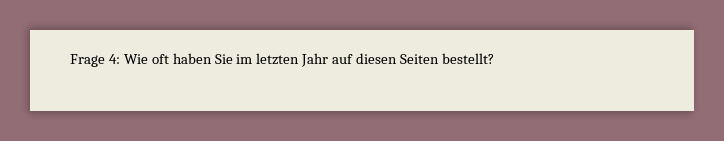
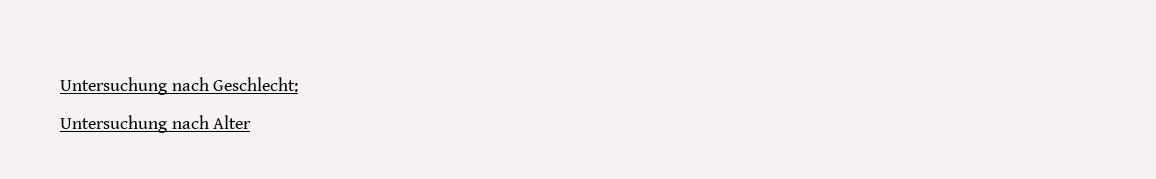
- Frage 4: Wie oft haben Sie im letzten Jahr auf diesen Seiten bestellt?
+ Untersuchung nach Geschlecht:
+ Untersuchung nach Alter

